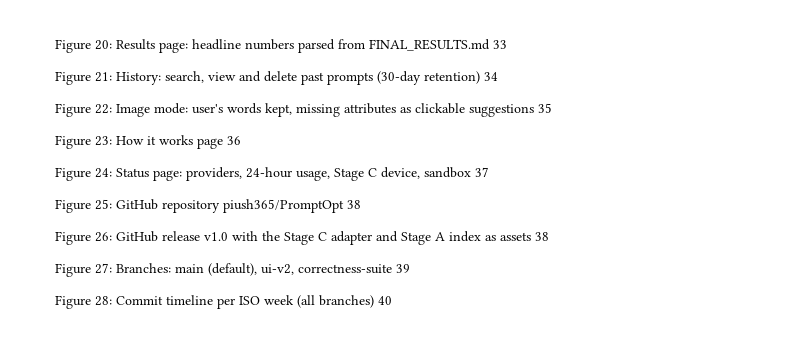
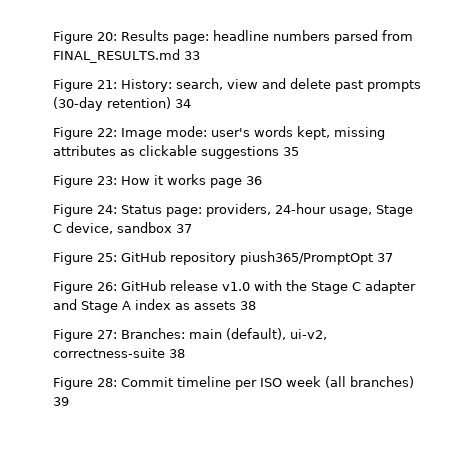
- Figure 25: GitHub repository piush365/PromptOpt 38
+ Figure 25: GitHub repository piush365/PromptOpt 37
- Figure 27: Branches: main (default), ui-v2, correctness-suite 39
+ Figure 27: Branches: main (default), ui-v2, correctness-suite 38
- Figure 28: Commit timeline per ISO week (all branches) 40
+ Figure 28: Commit timeline per ISO week (all branches) 39

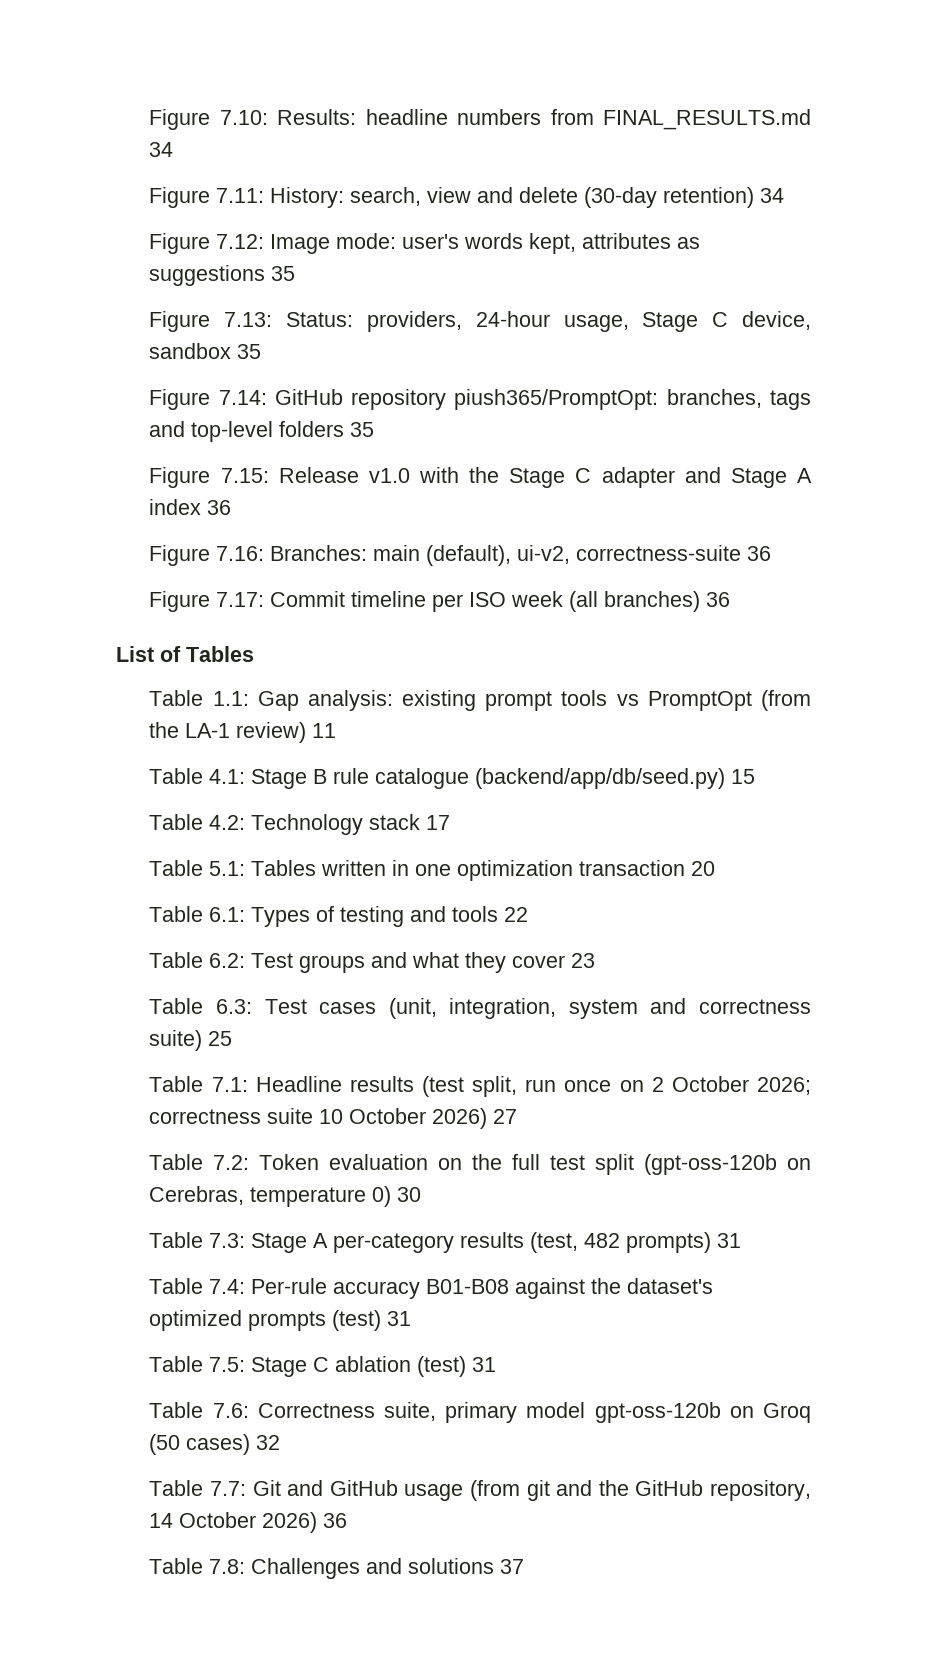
- Figure 20: Results page: headline numbers parsed from FINAL_RESULTS.md 33
- Figure 21: History: search, view and delete past prompts (30-day retention) 34
+ Figure 7.10: Results: headline numbers from FINAL_RESULTS.md 34
+ Figure 7.11: History: search, view and delete (30-day retention) 34
- Figure 22: Image mode: user's words kept, missing attributes as clickable suggestions 35
+ Figure 7.12: Image mode: user's words kept, attributes as suggestions 35
- Figure 23: How it works page 36
- Figure 24: Status page: providers, 24-hour usage, Stage C device, sandbox 37
- Figure 25: GitHub repository piush365/PromptOpt 37
- Figure 26: GitHub release v1.0 with the Stage C adapter and Stage A index as assets 38
- Figure 27: Branches: main (default), ui-v2, correctness-suite 38
- Figure 28: Commit timeline per ISO week (all branches) 39
+ Figure 7.13: Status: providers, 24-hour usage, Stage C device, sandbox 35
+ Figure 7.14: GitHub repository piush365/PromptOpt: branches, tags and top-level folders 35
+ Figure 7.15: Release v1.0 with the Stage C adapter and Stage A index 36
+ Figure 7.16: Branches: main (default), ui-v2, correctness-suite 36
+ Figure 7.17: Commit timeline per ISO week (all branches) 36
+ List of Tables
+ Table 1.1: Gap analysis: existing prompt tools vs PromptOpt (from the LA-1 review) 11
+ Table 4.1: Stage B rule catalogue (backend/app/db/seed.py) 15
+ Table 4.2: Technology stack 17
+ Table 5.1: Tables written in one optimization transaction 20
+ Table 6.1: Types of testing and tools 22
+ Table 6.2: Test groups and what they cover 23
+ Table 6.3: Test cases (unit, integration, system and correctness suite) 25
+ Table 7.1: Headline results (test split, run once on 2 October 2026; correctness suite 10 October 2026) 27
+ Table 7.2: Token evaluation on the full test split (gpt-oss-120b on Cerebras, temperature 0) 30
+ Table 7.3: Stage A per-category results (test, 482 prompts) 31
+ Table 7.4: Per-rule accuracy B01-B08 against the dataset's optimized prompts (test) 31
+ Table 7.5: Stage C ablation (test) 31
+ Table 7.6: Correctness suite, primary model gpt-oss-120b on Groq (50 cases) 32
+ Table 7.7: Git and GitHub usage (from git and the GitHub repository, 14 October 2026) 36
+ Table 7.8: Challenges and solutions 37

